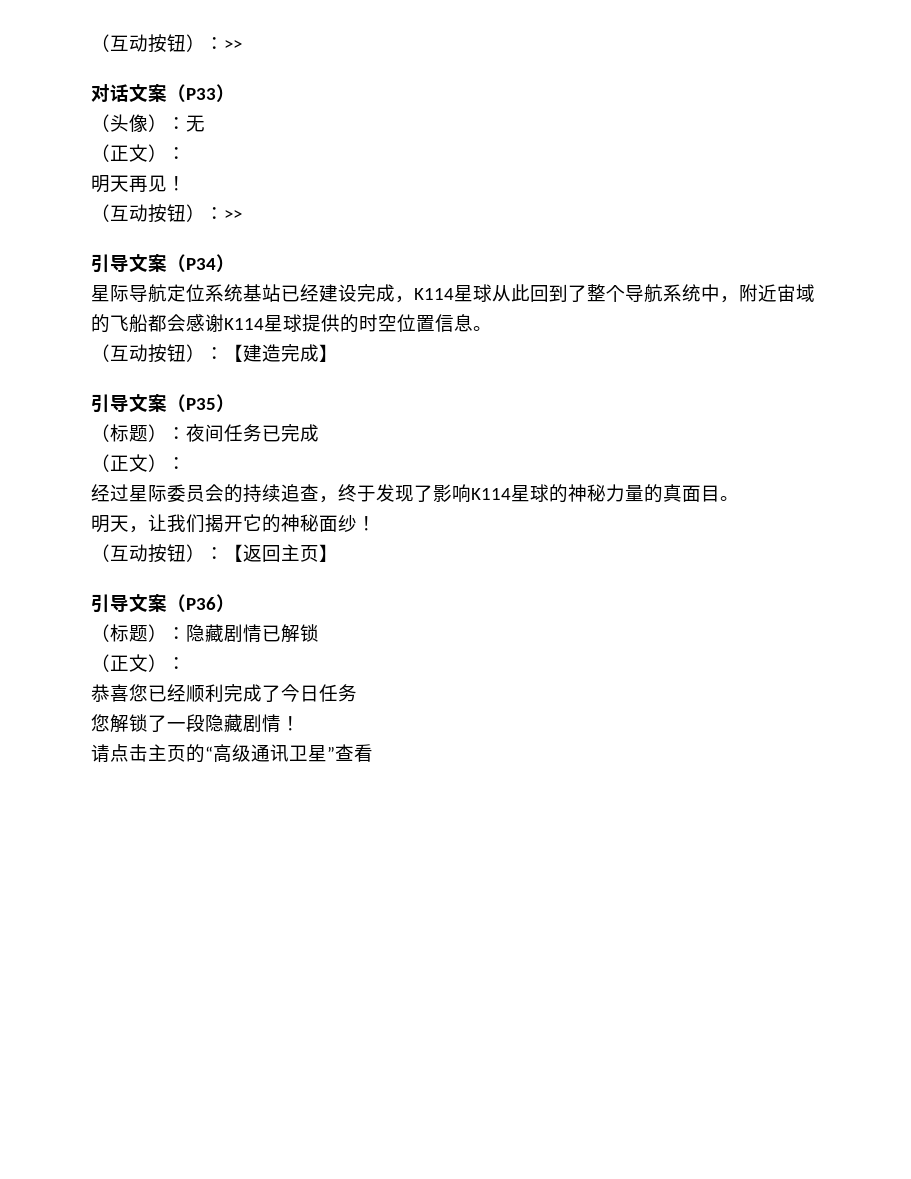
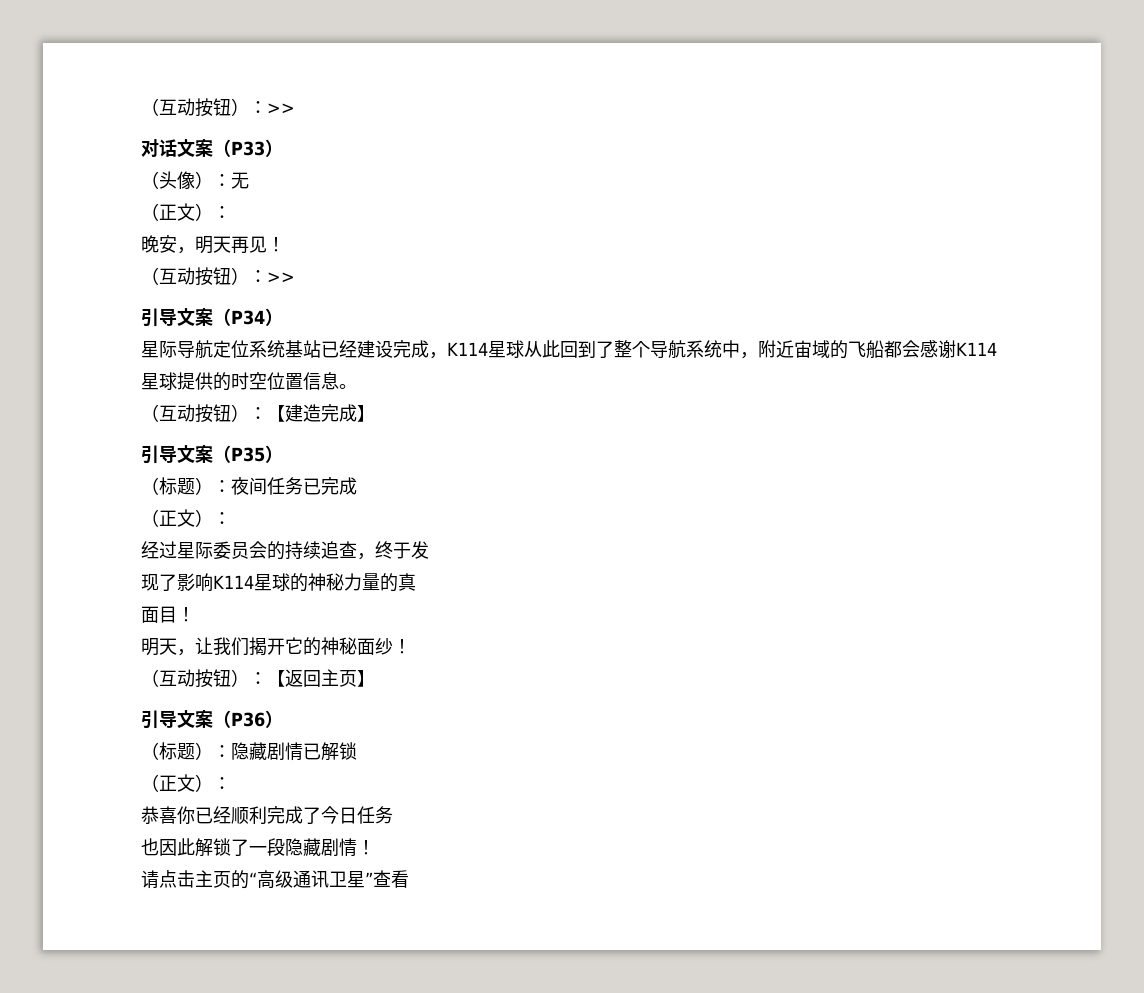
- 明天再见！
+ 晚安，明天再见！
- 经过星际委员会的持续追查，终于发现了影响K114星球的神秘力量的真面目。
+ 经过星际委员会的持续追查，终于发
+ 现了影响K114星球的神秘力量的真
+ 面目！
- 恭喜您已经顺利完成了今日任务
+ 恭喜你已经顺利完成了今日任务
- 您解锁了一段隐藏剧情！
+ 也因此解锁了一段隐藏剧情！

